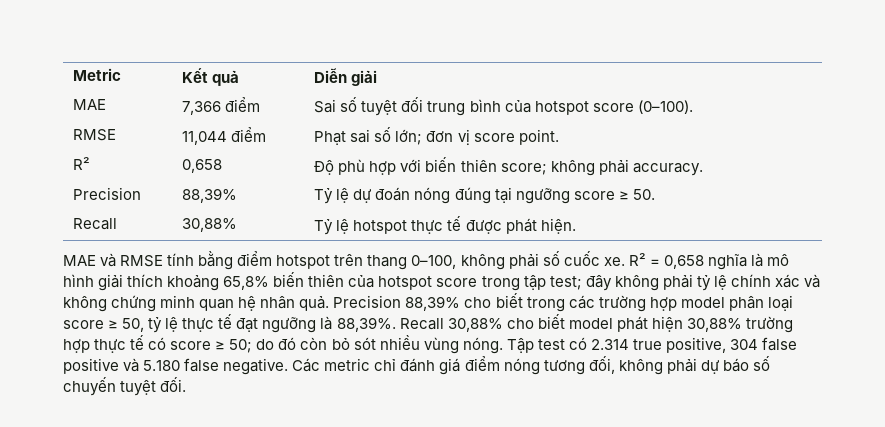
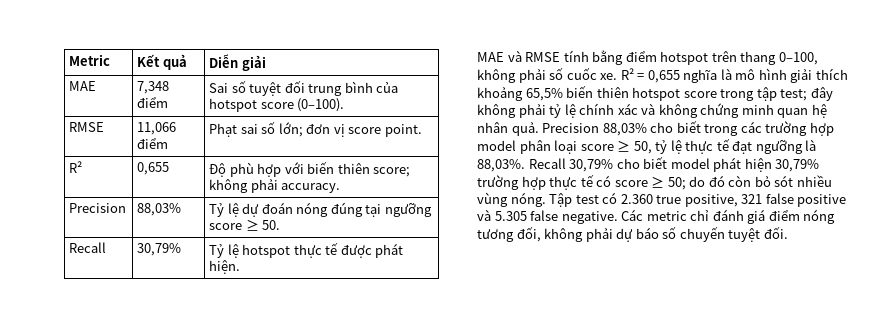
- MAE | 7,366 điểm | Sai số tuyệt đối trung bình của hotspot score (0–100).
+ MAE | 7,348 điểm | Sai số tuyệt đối trung bình của hotspot score (0–100).
- RMSE | 11,044 điểm | Phạt sai số lớn; đơn vị score point.
+ RMSE | 11,066 điểm | Phạt sai số lớn; đơn vị score point.
- R² | 0,658 | Độ phù hợp với biến thiên score; không phải accuracy.
+ R² | 0,655 | Độ phù hợp với biến thiên score; không phải accuracy.
- Precision | 88,39% | Tỷ lệ dự đoán nóng đúng tại ngưỡng score ≥ 50.
+ Precision | 88,03% | Tỷ lệ dự đoán nóng đúng tại ngưỡng score ≥ 50.
- Recall | 30,88% | Tỷ lệ hotspot thực tế được phát hiện.
+ Recall | 30,79% | Tỷ lệ hotspot thực tế được phát hiện.
- R² = 0,658 nghĩa là mô hình giải thích khoảng 65,8% biến thiên của hotspot score trong tập test; đây không phải tỷ lệ chính xác và không chứng minh quan hệ nhân quả.
+ R² = 0,655 nghĩa là mô hình giải thích khoảng 65,5% biến thiên hotspot score trong tập test; đây không phải tỷ lệ chính xác và không chứng minh quan hệ nhân quả.
- Precision 88,39% cho biết trong các trường hợp model phân loại score ≥ 50, tỷ lệ thực tế đạt ngưỡng là 88,39%. Recall 30,88% cho biết model phát hiện 30,88% trường hợp thực tế có score ≥ 50; do đó còn bỏ sót nhiều vùng nóng.
+ Precision 88,03% cho biết trong các trường hợp model phân loại score ≥ 50, tỷ lệ thực tế đạt ngưỡng là 88,03%. Recall 30,79% cho biết model phát hiện 30,79% trường hợp thực tế có score ≥ 50; do đó còn bỏ sót nhiều vùng nóng.
- Tập test có 2.314 true positive, 304 false positive và 5.180 false negative.
+ Tập test có 2.360 true positive, 321 false positive và 5.305 false negative.

